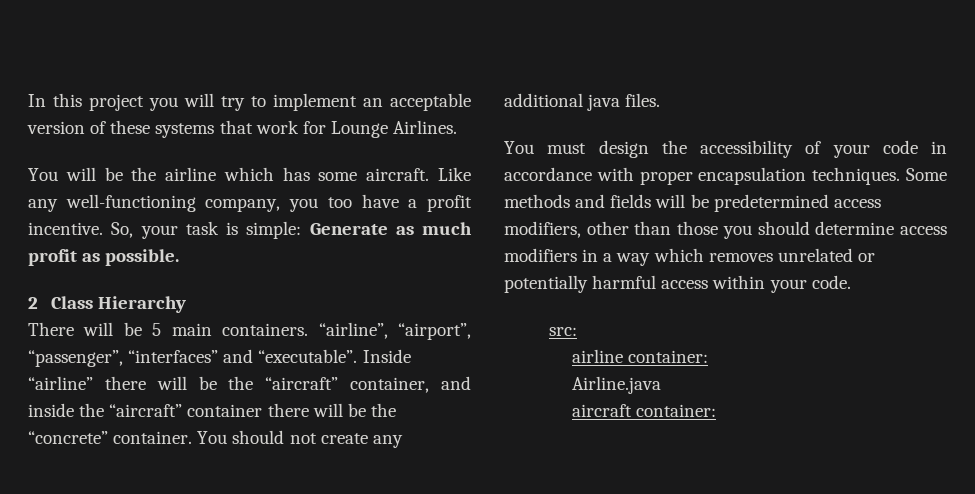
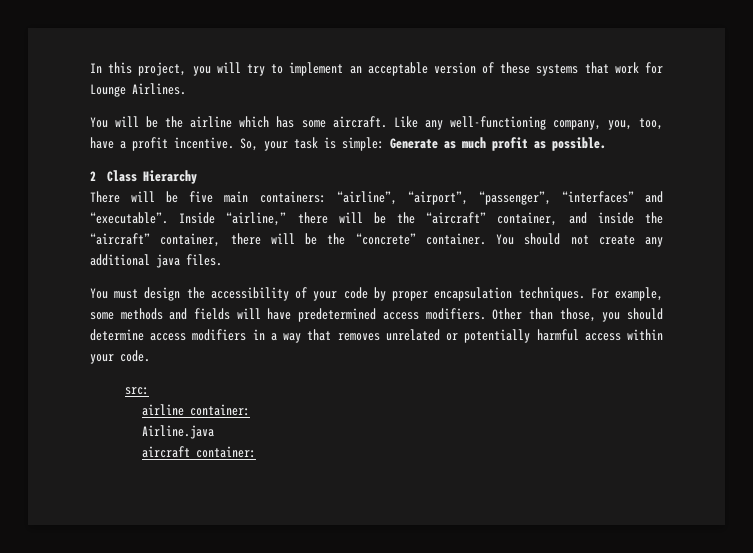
- In this project you will try to implement an acceptable version of these systems that work for Lounge Airlines.
+ In this project, you will try to implement an acceptable version of these systems that work for Lounge Airlines.
- Like any well-functioning company, you too have a profit incentive.
+ Like any well-functioning company, you, too, have a profit incentive.
- There will be 5 main containers. “airline”, “airport”, “passenger”, “interfaces” and “executable”.
+ There will be five main containers: “airline”, “airport”, “passenger”, “interfaces” and “executable”.
- Inside “airline” there will be the “aircraft” container, and inside the “aircraft” container there will be the “concrete” container.
+ Inside “airline,” there will be the “aircraft” container, and inside the “aircraft” container, there will be the “concrete” container.
- You must design the accessibility of your code in accordance with proper encapsulation techniques. Some methods and fields will be predetermined access modifiers, other than those you should determine access modifiers in a way which removes unrelated or potentially harmful access within your code.
+ You must design the accessibility of your code by proper encapsulation techniques. For example, some methods and fields will have predetermined access modifiers. Other than those, you should determine access modifiers in a way that removes unrelated or potentially harmful access within your code.

